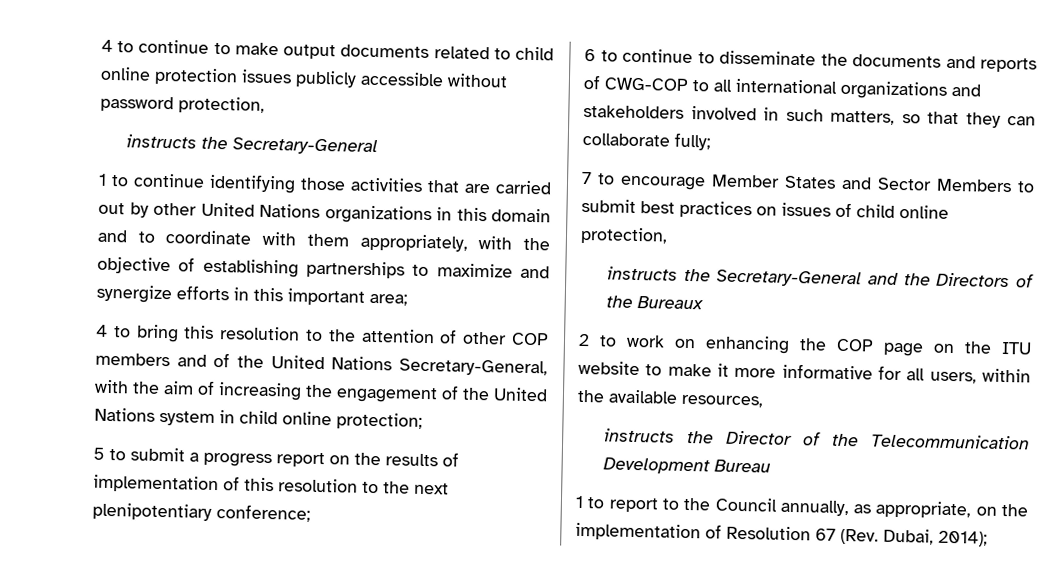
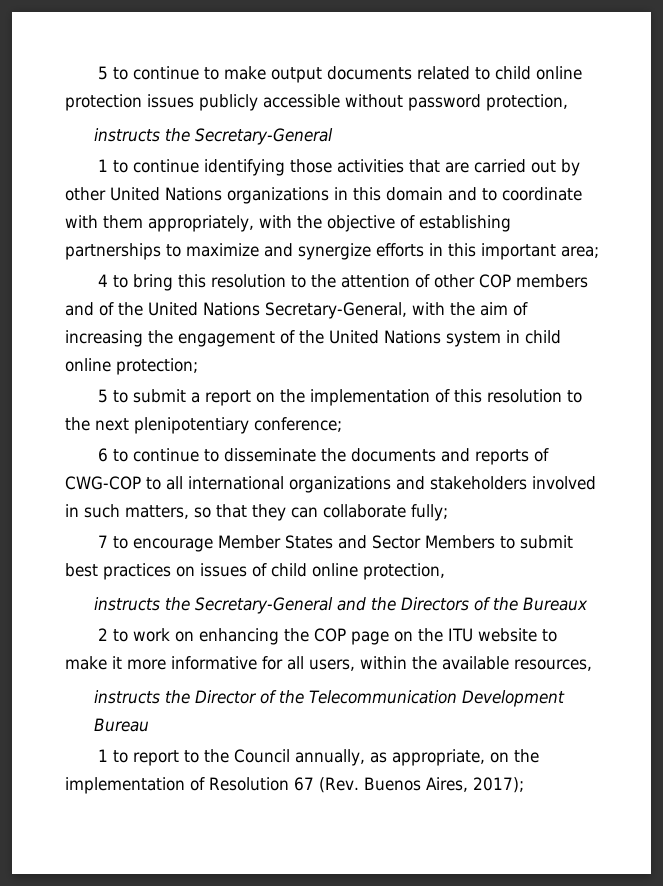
- 4 to continue to make output documents related to child online protection issues publicly accessible without password protection,
+ 5 to continue to make output documents related to child online protection issues publicly accessible without password protection,
- 5 to submit a progress report on the results of implementation of this resolution to the next plenipotentiary conference;
+ 5 to submit a report on the implementation of this resolution to the next plenipotentiary conference;
- 1 to report to the Council annually, as appropriate, on the implementation of Resolution 67 (Rev. Dubai, 2014);
+ 1 to report to the Council annually, as appropriate, on the implementation of Resolution 67 (Rev. Buenos Aires, 2017);

